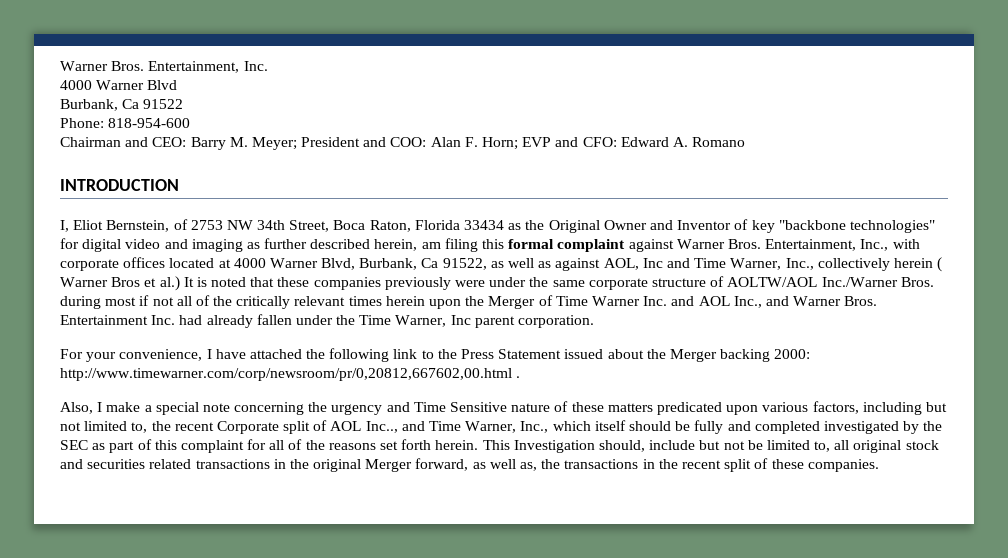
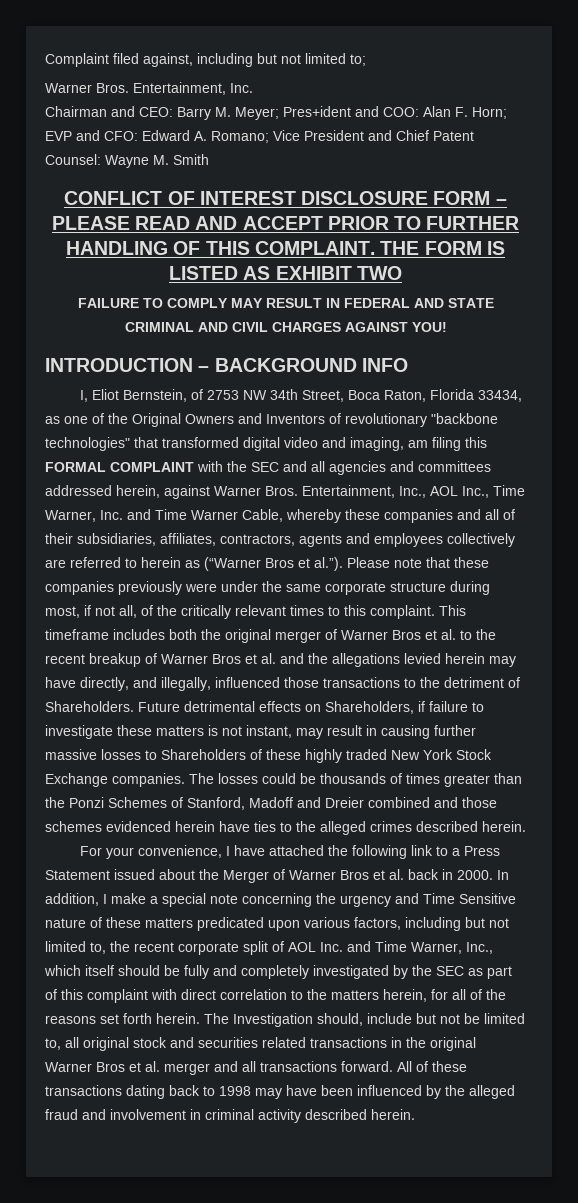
+ Complaint filed against, including but not limited to;
  Warner Bros. Entertainment, Inc.
- 4000 Warner Blvd
- Burbank, Ca 91522
- Phone: 818-954-600
- Chairman and CEO: Barry M. Meyer; President and COO: Alan F. Horn; EVP and CFO: Edward A. Romano
- INTRODUCTION
+ Chairman and CEO: Barry M. Meyer; Pres+ident and COO: Alan F. Horn; EVP and CFO: Edward A. Romano; Vice President and Chief Patent Counsel: Wayne M. Smith
+ CONFLICT OF INTEREST DISCLOSURE FORM – PLEASE READ AND ACCEPT PRIOR TO FURTHER HANDLING OF THIS COMPLAINT. THE FORM IS LISTED AS EXHIBIT TWO
+ FAILURE TO COMPLY MAY RESULT IN FEDERAL AND STATE CRIMINAL AND CIVIL CHARGES AGAINST YOU!
+ INTRODUCTION – BACKGROUND INFO
- I, Eliot Bernstein, of 2753 NW 34th Street, Boca Raton, Florida 33434 as the Original Owner and Inventor of key "backbone technologies" for digital video and imaging as further described herein, am filing this formal complaint against Warner Bros.
+ I, Eliot Bernstein, of 2753 NW 34th Street, Boca Raton, Florida 33434, as one of the Original Owners and Inventors of revolutionary "backbone technologies" that transformed digital video and imaging, am filing this FORMAL COMPLAINT with the SEC and all agencies and committees addressed herein, against Warner Bros.
- Entertainment, Inc., with corporate offices located at 4000 Warner Blvd, Burbank, Ca 91522, as well as against AOL, Inc and Time Warner, Inc., collectively herein ( Warner Bros et al.) It is noted that these companies previously were under the same corporate structure of AOLTW/AOL Inc./Warner Bros. during most if not all of the critically relevant times herein upon the Merger of Time Warner Inc. and AOL Inc., and Warner Bros. Entertainment Inc. had already fallen under the Time Warner, Inc parent corporation.
+ Entertainment, Inc., AOL Inc., Time Warner, Inc. and Time Warner Cable, whereby these companies and all of their subsidiaries, affiliates, contractors, agents and employees collectively are referred to herein as (“Warner Bros et al.”). Please note that these companies previously were under the same corporate structure during most, if not all, of the critically relevant times to this complaint. This timeframe includes both the original merger of Warner Bros et al. to the recent breakup of Warner Bros et al. and the allegations levied herein may have directly, and illegally, influenced those transactions to the detriment of Shareholders. Future detrimental effects on Shareholders, if failure to investigate these matters is not instant, may result in causing further massive losses to Shareholders of these highly traded New York Stock Exchange companies. The losses could be thousands of times greater than the Ponzi Schemes of Stanford, Madoff and Dreier combined and those schemes evidenced herein have ties to the alleged crimes described herein.
- For your convenience, I have attached the following link to the Press Statement issued about the Merger backing 2000: http://www.timewarner.com/corp/newsroom/pr/0,20812,667602,00.html .
- Also, I make a special note concerning the urgency and Time Sensitive nature of these matters predicated upon various factors, including but not limited to, the recent Corporate split of AOL Inc.., and Time Warner, Inc., which itself should be fully and completed investigated by the SEC as part of this complaint for all of the reasons set forth herein.
+ For your convenience, I have attached the following link to a Press Statement issued about the Merger of Warner Bros et al. back in 2000. In addition, I make a special note concerning the urgency and Time Sensitive nature of these matters predicated upon various factors, including but not limited to, the recent corporate split of AOL Inc. and Time Warner, Inc., which itself should be fully and completely investigated by the SEC as part of this complaint with direct correlation to the matters herein, for all of the reasons set forth herein.
- This Investigation should, include but not be limited to, all original stock and securities related transactions in the original Merger forward, as well as, the transactions in the recent split of these companies.
+ The Investigation should, include but not be limited to, all original stock and securities related transactions in the original Warner Bros et al. merger and all transactions forward. All of these transactions dating back to 1998 may have been influenced by the alleged fraud and involvement in criminal activity described herein.

